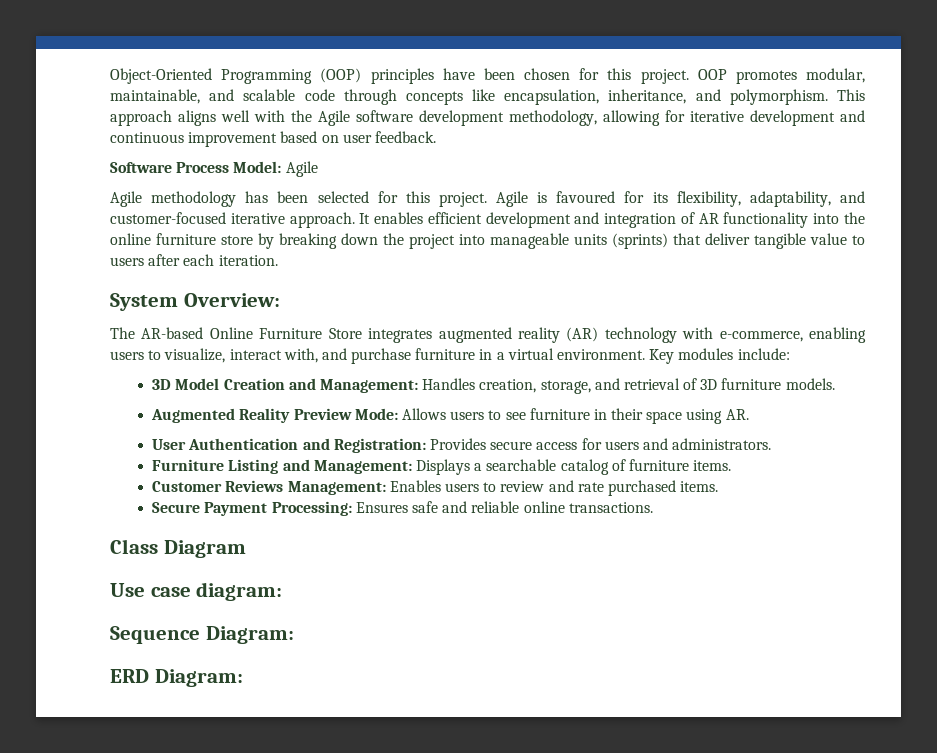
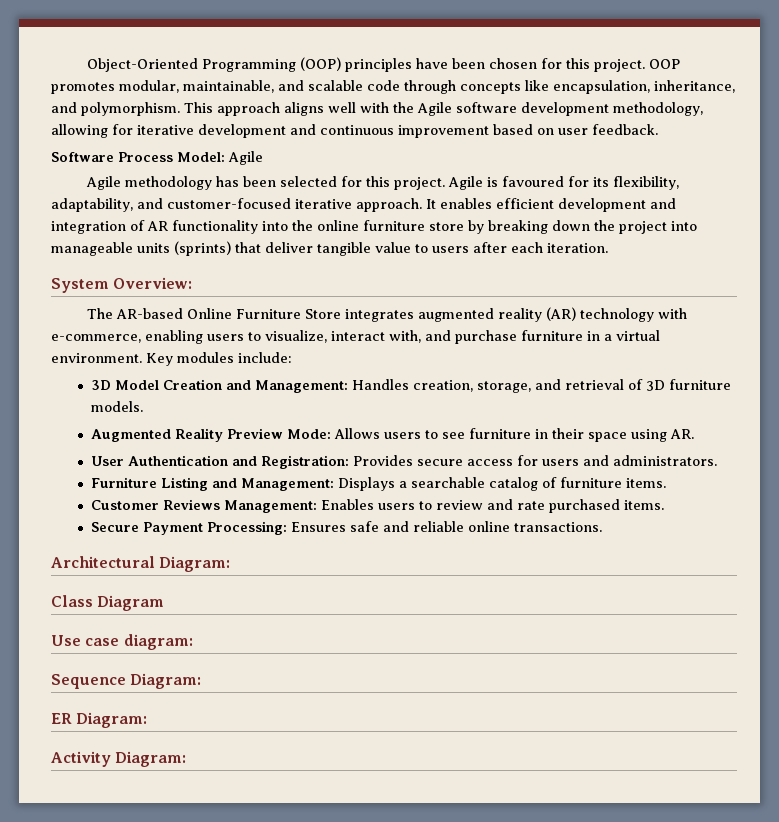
+ Architectural Diagram:
- ERD Diagram:
+ ER Diagram:
+ Activity Diagram:

